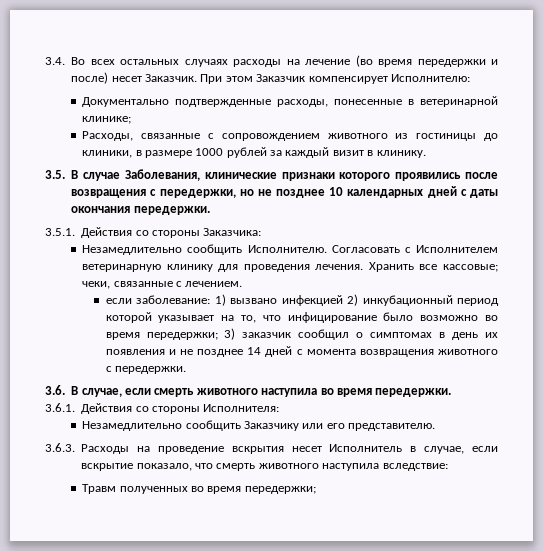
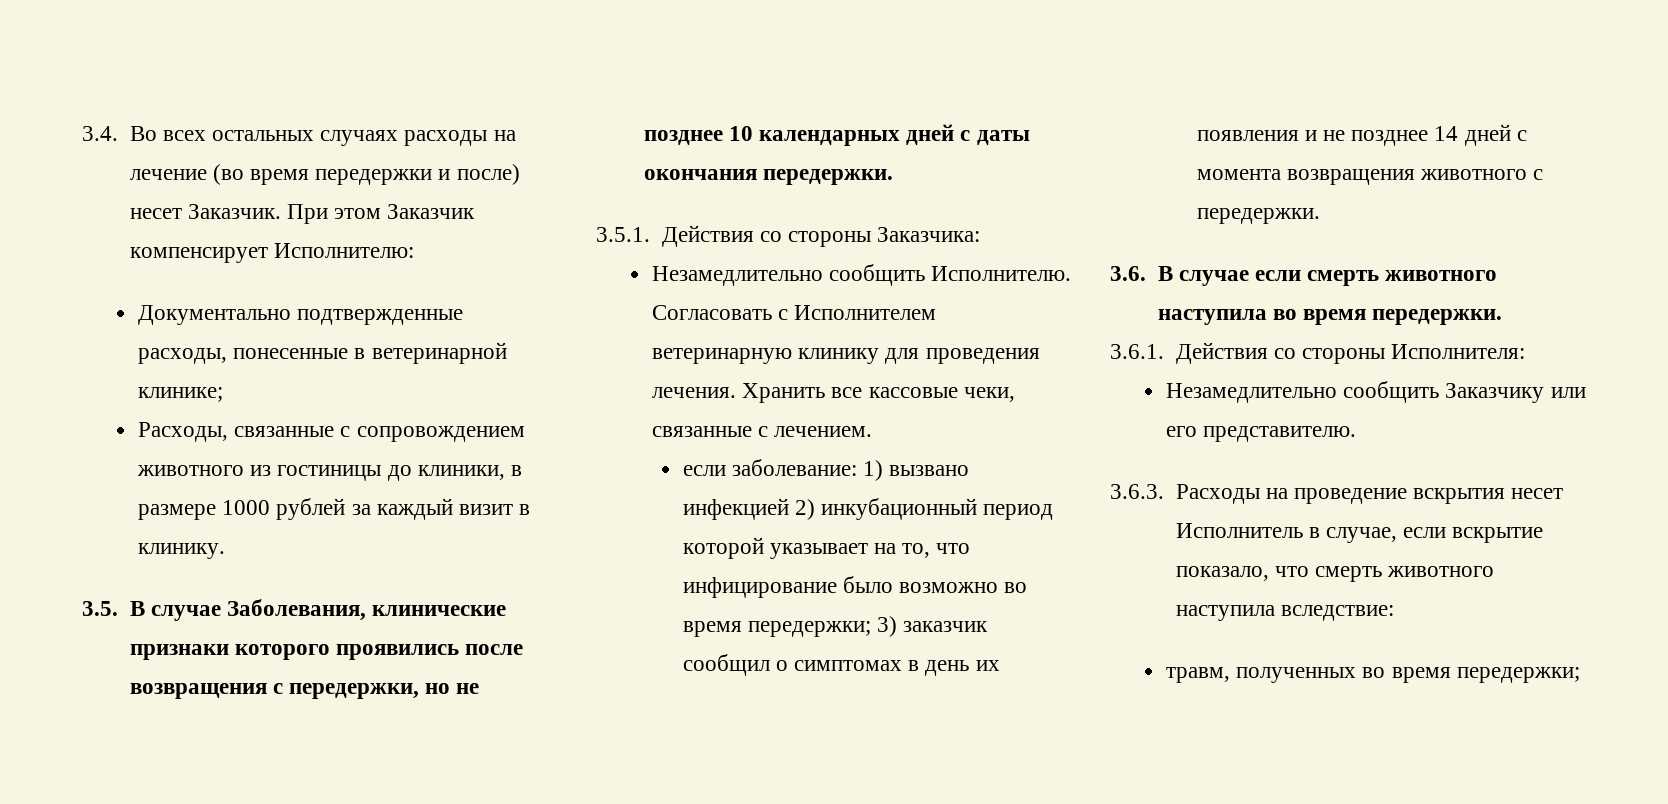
- Хранить все кассовые; чеки, связанные с лечением.
+ Хранить все кассовые чеки, связанные с лечением.
- 3.6. В случае, если смерть животного наступила во время передержки.
+ 3.6. В случае если смерть животного наступила во время передержки.
- Травм полученных во время передержки;
+ травм, полученных во время передержки;

